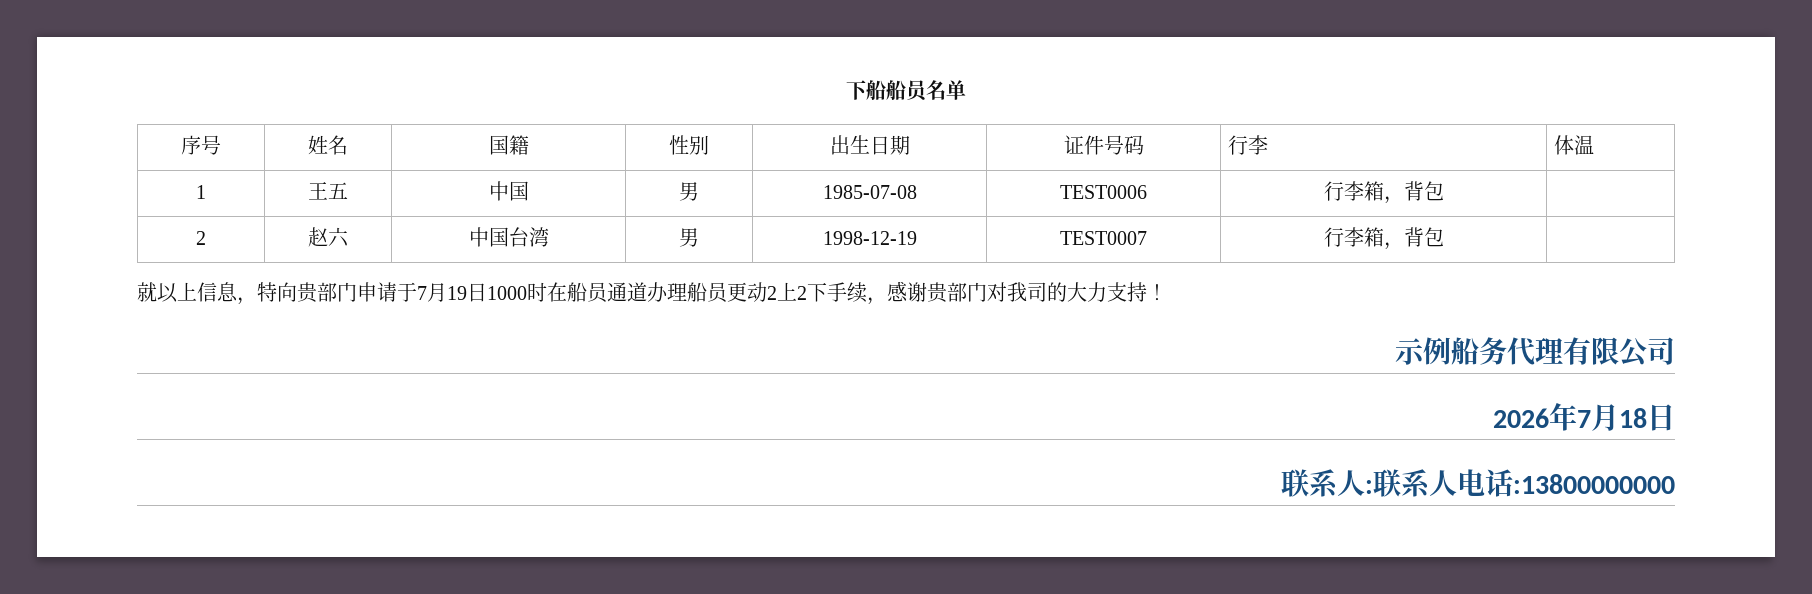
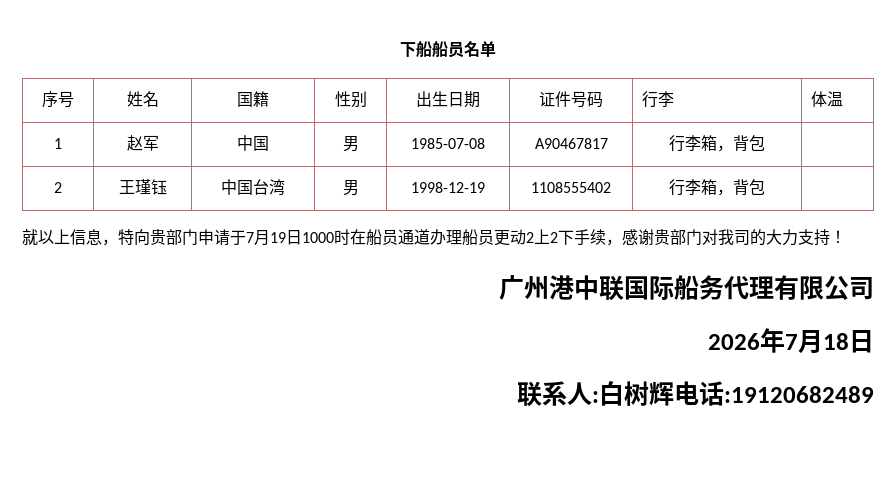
- 1 | 王五 | 中国 | 男 | 1985-07-08 | TEST0006 | 行李箱，背包 |
+ 1 | 赵军 | 中国 | 男 | 1985-07-08 | A90467817 | 行李箱，背包 |
- 2 | 赵六 | 中国台湾 | 男 | 1998-12-19 | TEST0007 | 行李箱，背包 |
+ 2 | 王瑾钰 | 中国台湾 | 男 | 1998-12-19 | 1108555402 | 行李箱，背包 |
- 示例船务代理有限公司
+ 广州港中联国际船务代理有限公司
- 联系人:联系人电话:13800000000
+ 联系人:白树辉电话:19120682489

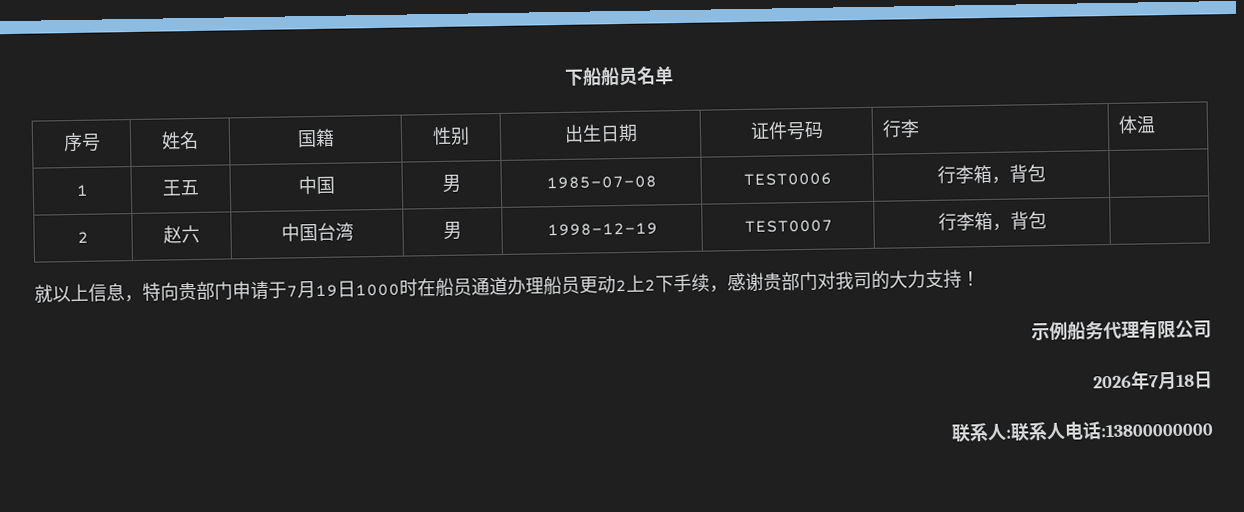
- 1 | 赵军 | 中国 | 男 | 1985-07-08 | A90467817 | 行李箱，背包 |
+ 1 | 王五 | 中国 | 男 | 1985-07-08 | TEST0006 | 行李箱，背包 |
- 2 | 王瑾钰 | 中国台湾 | 男 | 1998-12-19 | 1108555402 | 行李箱，背包 |
+ 2 | 赵六 | 中国台湾 | 男 | 1998-12-19 | TEST0007 | 行李箱，背包 |
- 广州港中联国际船务代理有限公司
+ 示例船务代理有限公司
- 联系人:白树辉电话:19120682489
+ 联系人:联系人电话:13800000000

